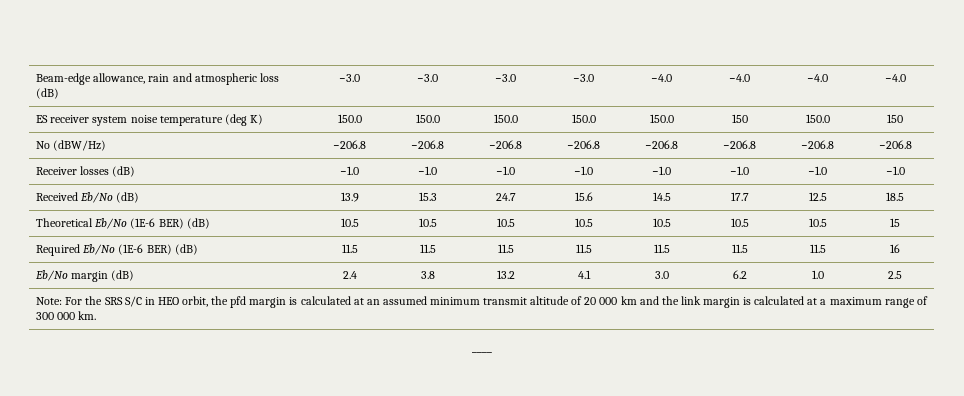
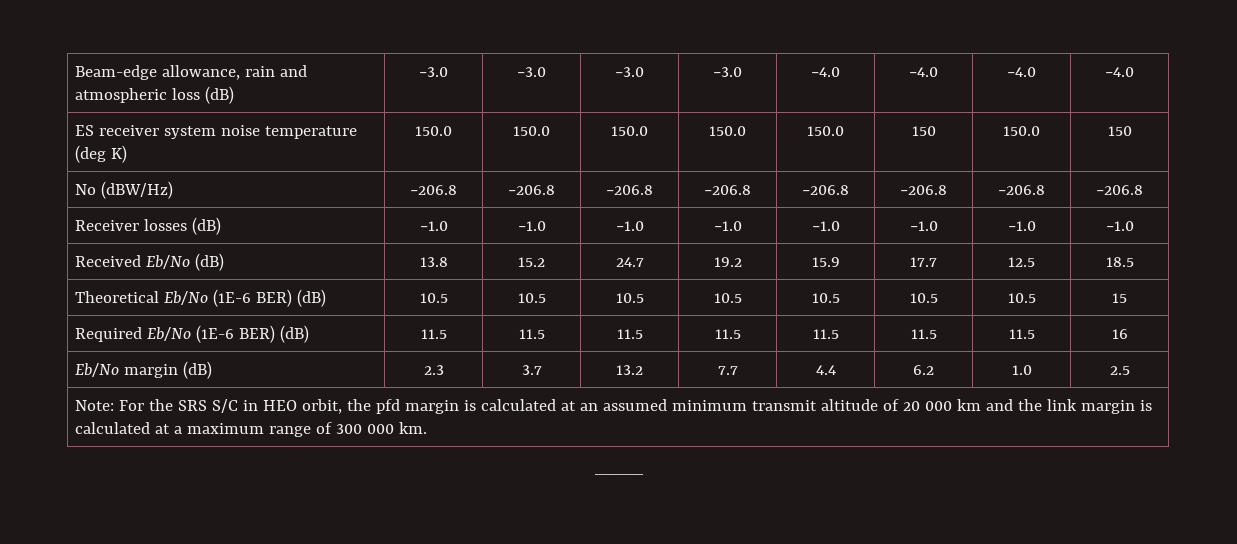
- Received Eb/No (dB) | 13.9 | 15.3 | 24.7 | 15.6 | 14.5 | 17.7 | 12.5 | 18.5
+ Received Eb/No (dB) | 13.8 | 15.2 | 24.7 | 19.2 | 15.9 | 17.7 | 12.5 | 18.5
- Eb/No margin (dB) | 2.4 | 3.8 | 13.2 | 4.1 | 3.0 | 6.2 | 1.0 | 2.5
+ Eb/No margin (dB) | 2.3 | 3.7 | 13.2 | 7.7 | 4.4 | 6.2 | 1.0 | 2.5

